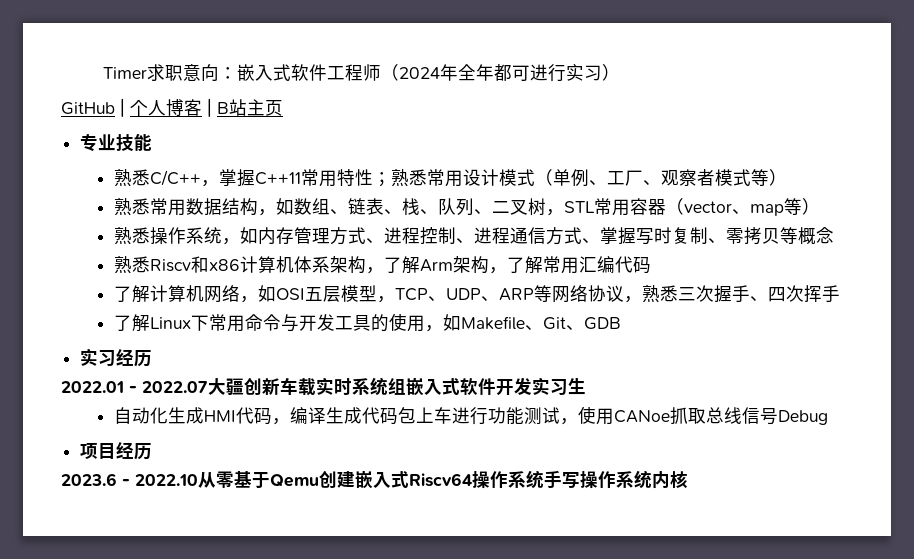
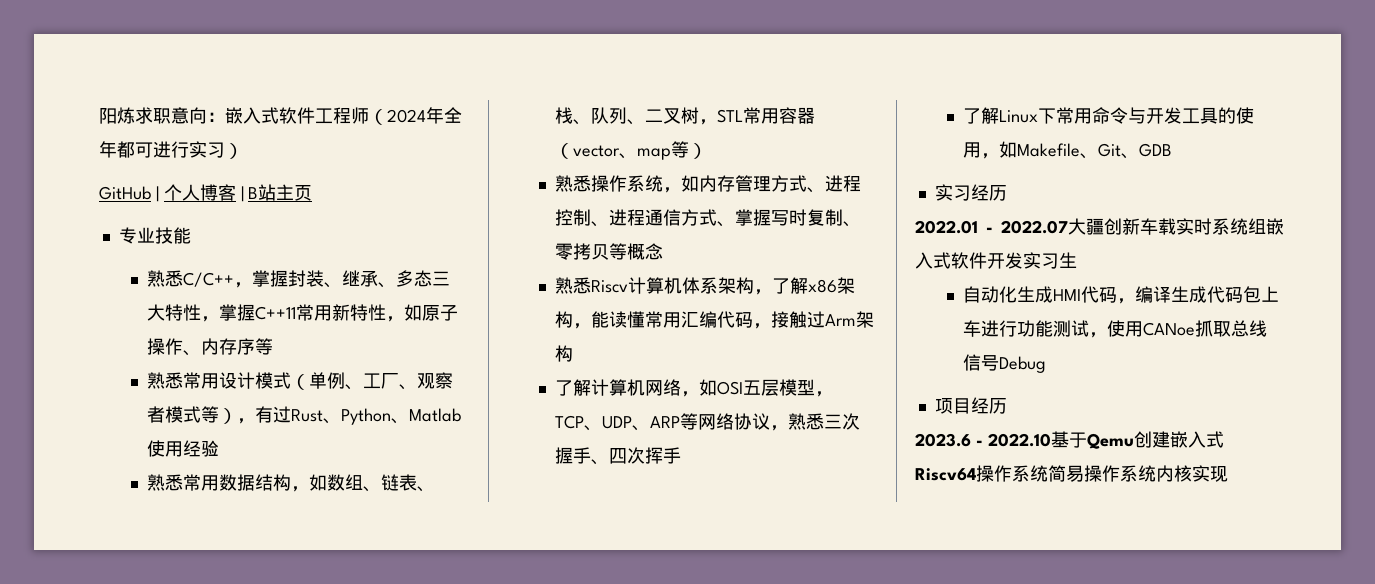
- Timer求职意向：嵌入式软件工程师（2024年全年都可进行实习）
+ 阳炼求职意向：嵌入式软件工程师（2024年全年都可进行实习）
- 熟悉C/C++，掌握C++11常用特性；熟悉常用设计模式（单例、工厂、观察者模式等）
+ 熟悉C/C++，掌握封装、继承、多态三大特性，掌握C++11常用新特性，如原子操作、内存序等
+ 熟悉常用设计模式（单例、工厂、观察者模式等），有过Rust、Python、Matlab使用经验
- 熟悉Riscv和x86计算机体系架构，了解Arm架构，了解常用汇编代码
+ 熟悉Riscv计算机体系架构，了解x86架构，能读懂常用汇编代码，接触过Arm架构
- 2023.6 - 2022.10从零基于Qemu创建嵌入式Riscv64操作系统手写操作系统内核
+ 2023.6 - 2022.10基于Qemu创建嵌入式Riscv64操作系统简易操作系统内核实现

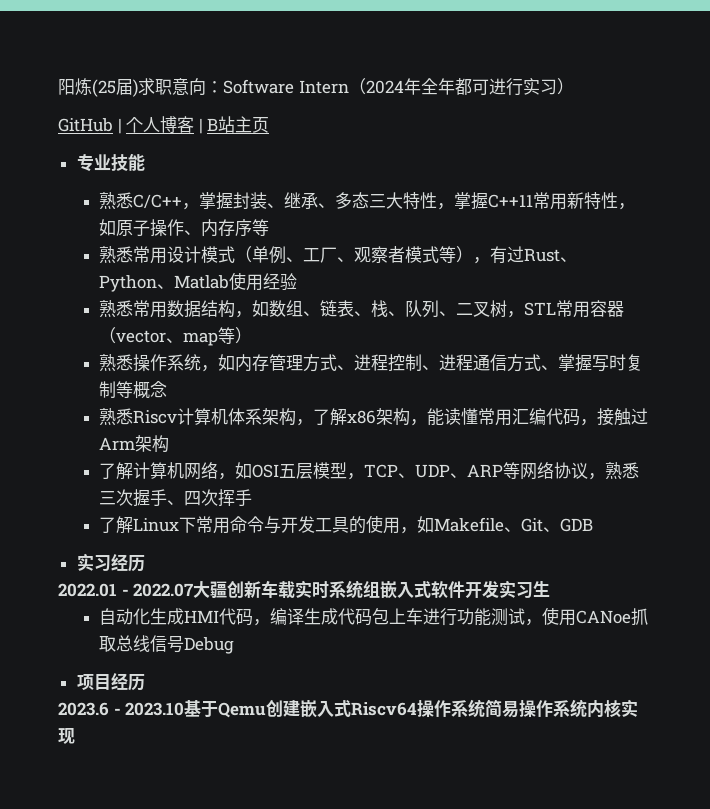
- 阳炼求职意向：嵌入式软件工程师（2024年全年都可进行实习）
+ 阳炼(25届)求职意向：Software Intern（2024年全年都可进行实习）
- 熟悉操作系统，如内存管理方式、进程控制、进程通信方式、掌握写时复制、零拷贝等概念
+ 熟悉操作系统，如内存管理方式、进程控制、进程通信方式、掌握写时复制等概念
- 2023.6 - 2022.10基于Qemu创建嵌入式Riscv64操作系统简易操作系统内核实现
+ 2023.6 - 2023.10基于Qemu创建嵌入式Riscv64操作系统简易操作系统内核实现

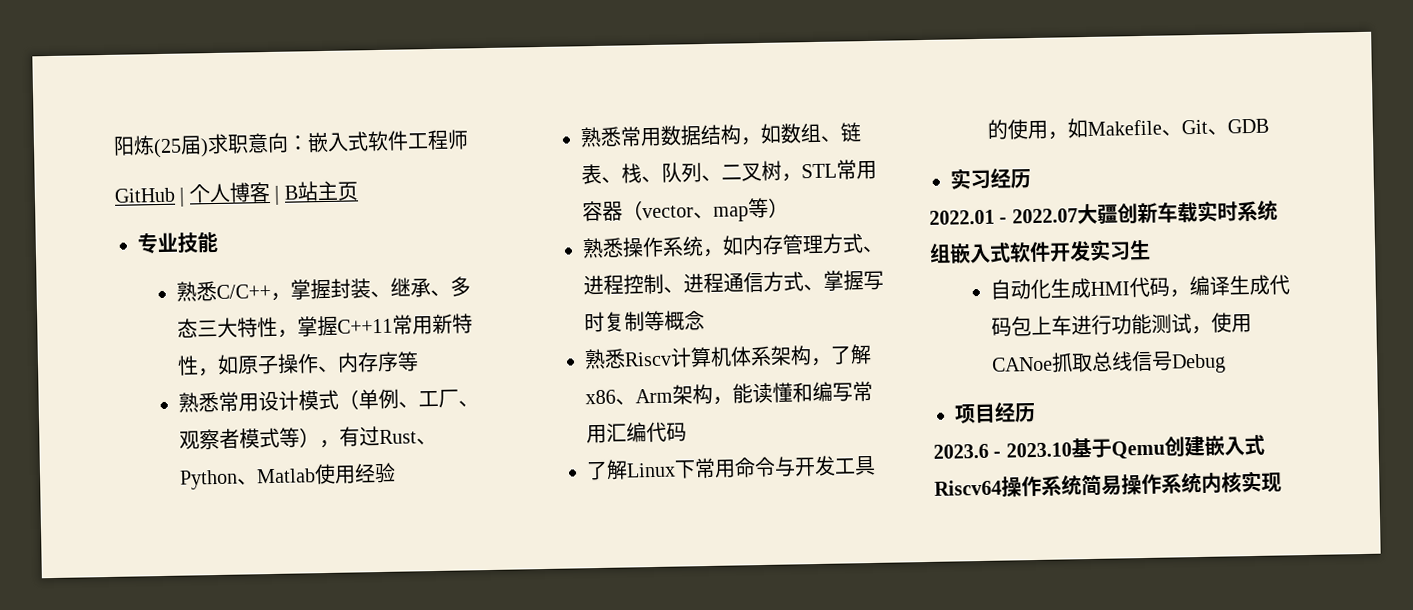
- 阳炼(25届)求职意向：Software Intern（2024年全年都可进行实习）
+ 阳炼(25届)求职意向：嵌入式软件工程师
- 熟悉Riscv计算机体系架构，了解x86架构，能读懂常用汇编代码，接触过Arm架构
- 了解计算机网络，如OSI五层模型，TCP、UDP、ARP等网络协议，熟悉三次握手、四次挥手
+ 熟悉Riscv计算机体系架构，了解x86、Arm架构，能读懂和编写常用汇编代码

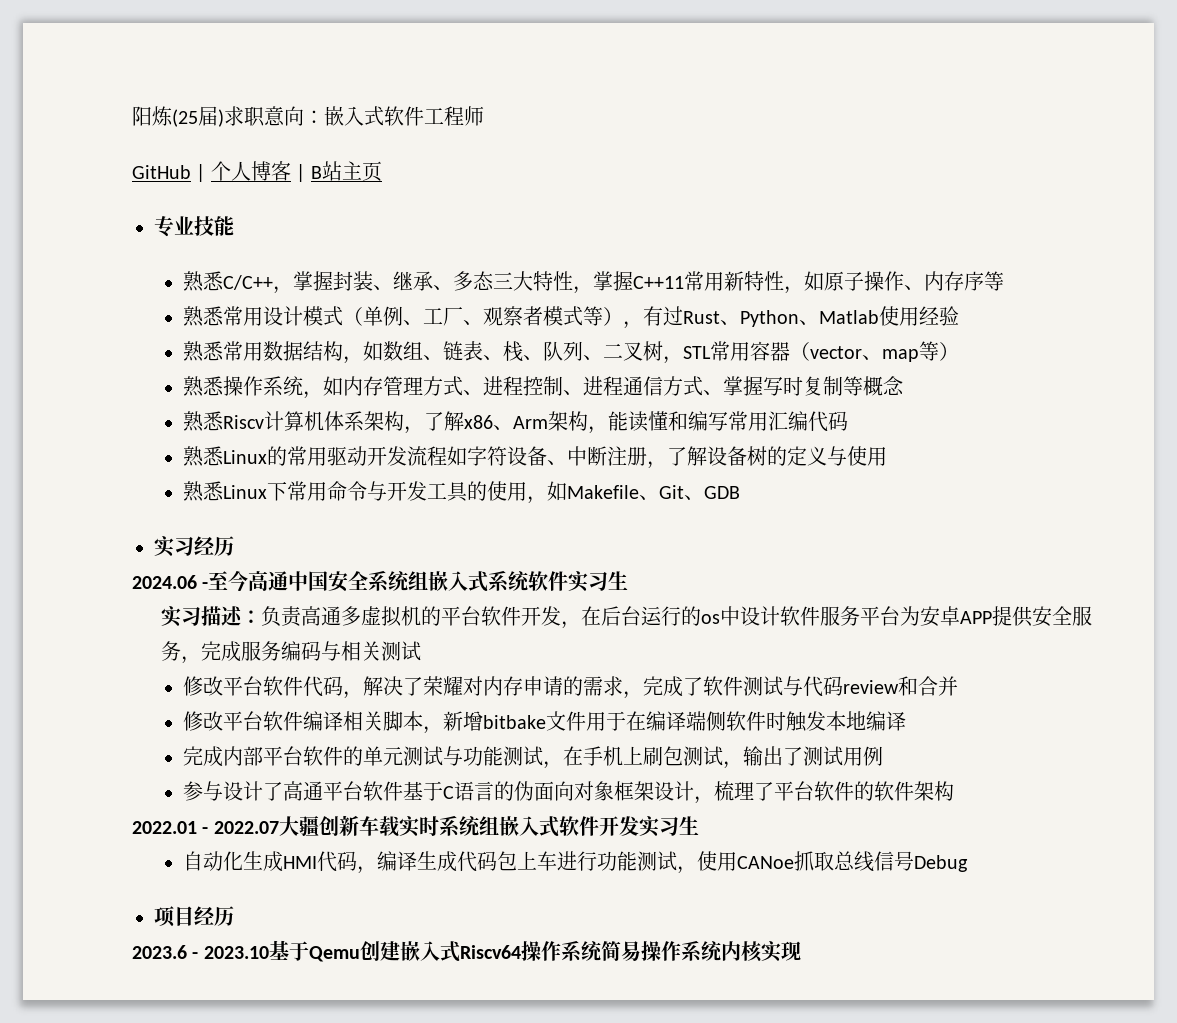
- 了解Linux下常用命令与开发工具的使用，如Makefile、Git、GDB
+ 熟悉Linux的常用驱动开发流程如字符设备、中断注册，了解设备树的定义与使用
+ 熟悉Linux下常用命令与开发工具的使用，如Makefile、Git、GDB
+ 2024.06 -至今高通中国安全系统组嵌入式系统软件实习生
+ 实习描述：负责高通多虚拟机的平台软件开发，在后台运行的os中设计软件服务平台为安卓APP提供安全服务，完成服务编码与相关测试
+ 修改平台软件代码，解决了荣耀对内存申请的需求，完成了软件测试与代码review和合并
+ 修改平台软件编译相关脚本，新增bitbake文件用于在编译端侧软件时触发本地编译
+ 完成内部平台软件的单元测试与功能测试，在手机上刷包测试，输出了测试用例
+ 参与设计了高通平台软件基于C语言的伪面向对象框架设计，梳理了平台软件的软件架构

